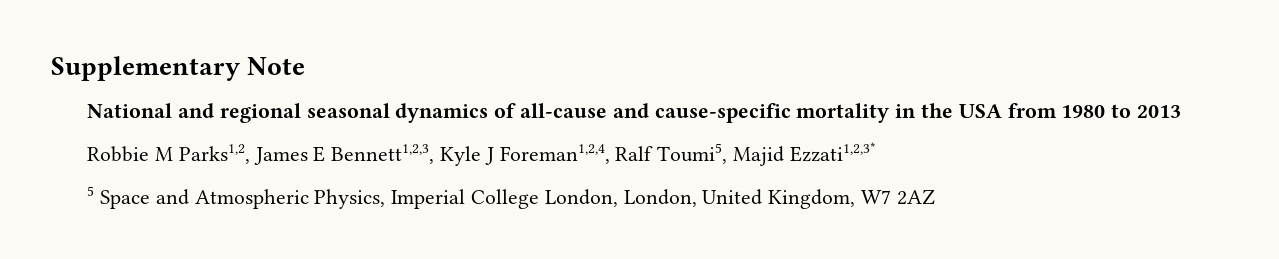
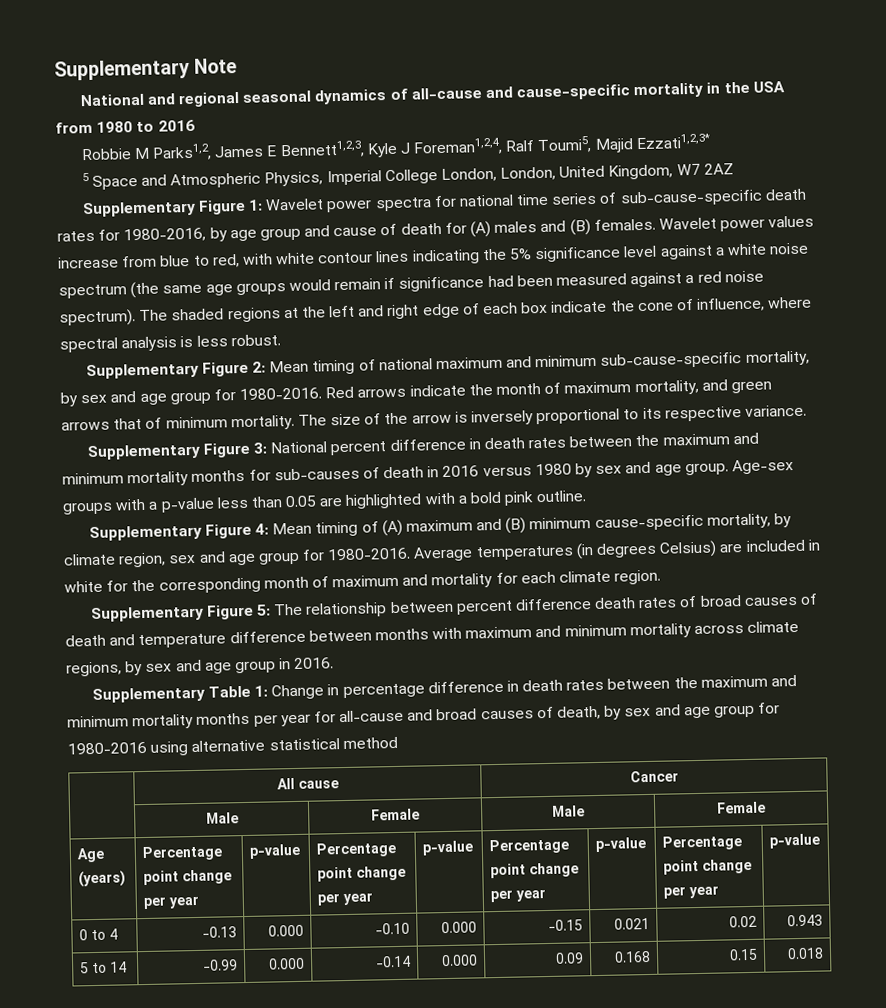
- National and regional seasonal dynamics of all-cause and cause-specific mortality in the USA from 1980 to 2013
+ National and regional seasonal dynamics of all-cause and cause-specific mortality in the USA from 1980 to 2016
+ Supplementary Figure 1: Wavelet power spectra for national time series of sub-cause-specific death rates for 1980-2016, by age group and cause of death for (A) males and (B) females. Wavelet power values increase from blue to red, with white contour lines indicating the 5% significance level against a white noise spectrum (the same age groups would remain if significance had been measured against a red noise spectrum). The shaded regions at the left and right edge of each box indicate the cone of influence, where spectral analysis is less robust.
+ Supplementary Figure 2: Mean timing of national maximum and minimum sub-cause-specific mortality, by sex and age group for 1980-2016. Red arrows indicate the month of maximum mortality, and green arrows that of minimum mortality. The size of the arrow is inversely proportional to its respective variance.
+ Supplementary Figure 3: National percent difference in death rates between the maximum and minimum mortality months for sub-causes of death in 2016 versus 1980 by sex and age group. Age-sex groups with a p-value less than 0.05 are highlighted with a bold pink outline.
+ Supplementary Figure 4: Mean timing of (A) maximum and (B) minimum cause-specific mortality, by climate region, sex and age group for 1980-2016. Average temperatures (in degrees Celsius) are included in white for the corresponding month of maximum and mortality for each climate region.
+ Supplementary Figure 5: The relationship between percent difference death rates of broad causes of death and temperature difference between months with maximum and minimum mortality across climate regions, by sex and age group in 2016.
+ Supplementary Table 1: Change in percentage difference in death rates between the maximum and minimum mortality months per year for all-cause and broad causes of death, by sex and age group for 1980-2016 using alternative statistical method
+ | All cause | Cancer
+ | Male | Female | Male | Female
+ Age (years) | Percentage point change per year | p-value | Percentage point change per year | p-value | Percentage point change per year | p-value | Percentage point change per year | p-value
+ 0 to 4 | -0.13 | 0.000 | -0.10 | 0.000 | -0.15 | 0.021 | 0.02 | 0.943
+ 5 to 14 | -0.99 | 0.000 | -0.14 | 0.000 | 0.09 | 0.168 | 0.15 | 0.018

